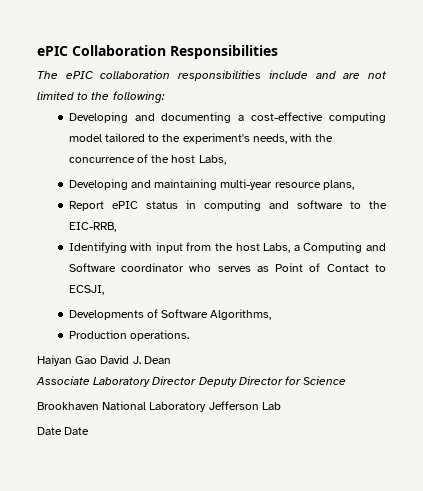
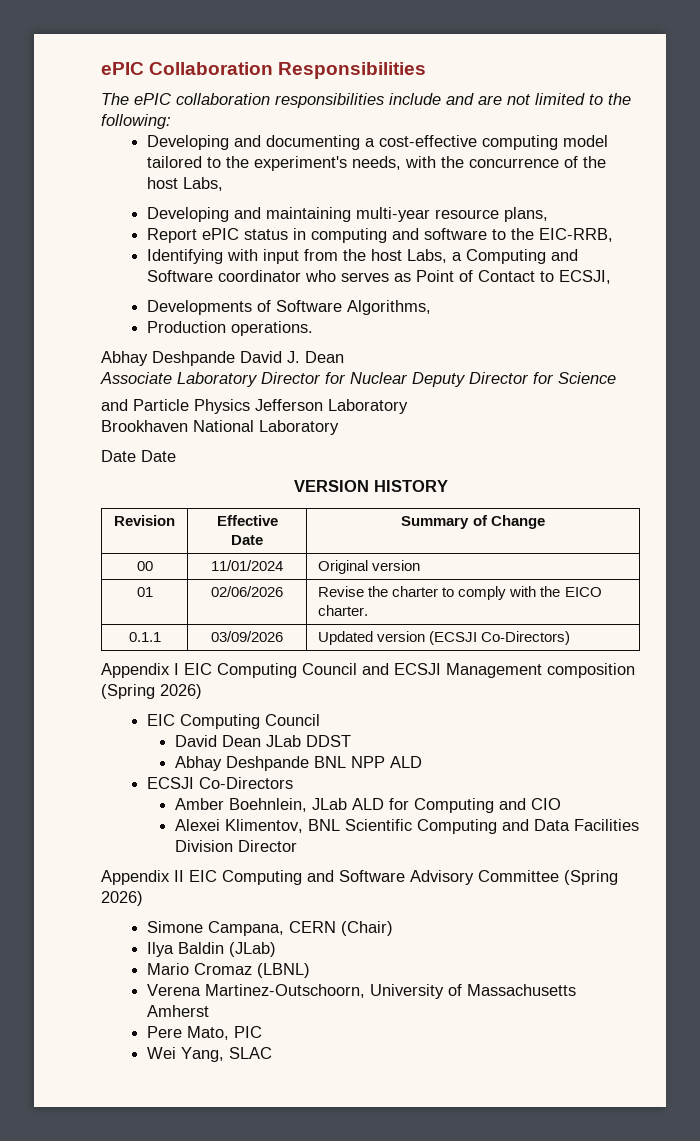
- Haiyan Gao David J. Dean
+ Abhay Deshpande David J. Dean
- Associate Laboratory Director Deputy Director for Science
+ Associate Laboratory Director for Nuclear Deputy Director for Science
+ and Particle Physics Jefferson Laboratory
- Brookhaven National Laboratory Jefferson Lab
+ Brookhaven National Laboratory
+ VERSION HISTORY
+ Revision | Effective Date | Summary of Change
+ 00 | 11/01/2024 | Original version
+ 01 | 02/06/2026 | Revise the charter to comply with the EICO charter.
+ 0.1.1 | 03/09/2026 | Updated version (ECSJI Co-Directors)
+ Appendix I EIC Computing Council and ECSJI Management composition (Spring 2026)
+ EIC Computing Council
+ David Dean JLab DDST
+ Abhay Deshpande BNL NPP ALD
+ ECSJI Co-Directors
+ Amber Boehnlein, JLab ALD for Computing and CIO
+ Alexei Klimentov, BNL Scientific Computing and Data Facilities Division Director
+ Appendix II EIC Computing and Software Advisory Committee (Spring 2026)
+ Simone Campana, CERN (Chair)
+ Ilya Baldin (JLab)
+ Mario Cromaz (LBNL)
+ Verena Martinez-Outschoorn, University of Massachusetts Amherst
+ Pere Mato, PIC
+ Wei Yang, SLAC

